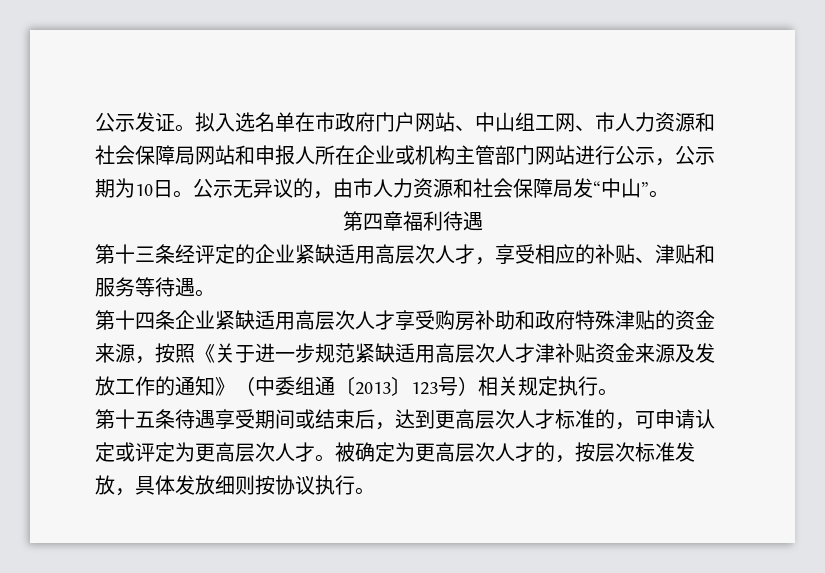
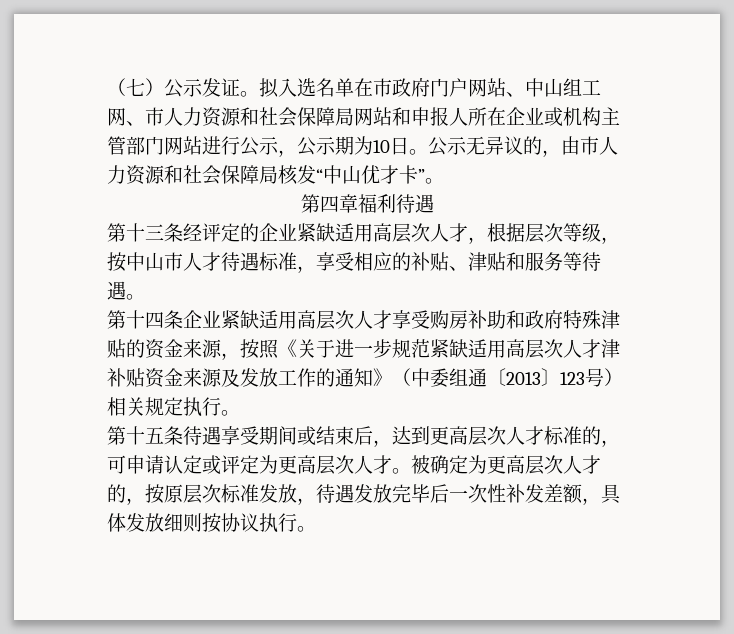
- 公示发证。
+ （七）公示发证。
- 公示无异议的，由市人力资源和社会保障局发“中山”。
+ 公示无异议的，由市人力资源和社会保障局核发“中山优才卡”。
- 第十三条经评定的企业紧缺适用高层次人才，享受相应的补贴、津贴和服务等待遇。
+ 第十三条经评定的企业紧缺适用高层次人才，根据层次等级，按中山市人才待遇标准，享受相应的补贴、津贴和服务等待遇。
- 被确定为更高层次人才的，按层次标准发放，具体发放细则按协议执行。
+ 被确定为更高层次人才的，按原层次标准发放，待遇发放完毕后一次性补发差额，具体发放细则按协议执行。

